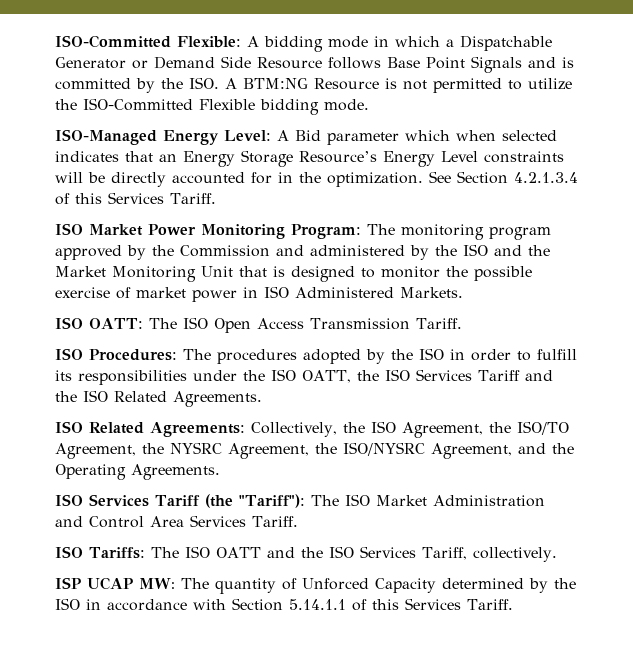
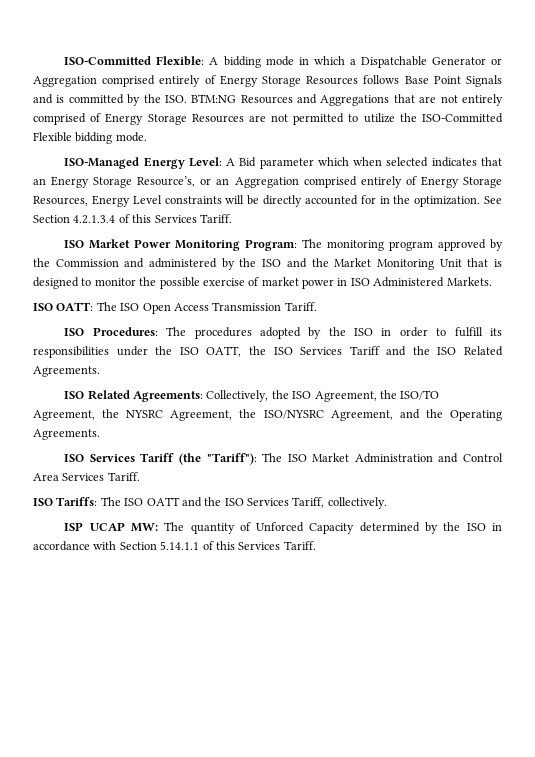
- ISO-Committed Flexible: A bidding mode in which a Dispatchable Generator or Demand Side Resource follows Base Point Signals and is committed by the ISO. A BTM:NG Resource is not permitted to utilize the ISO-Committed Flexible bidding mode.
+ ISO-Committed Flexible: A bidding mode in which a Dispatchable Generator or Aggregation comprised entirely of Energy Storage Resources follows Base Point Signals and is committed by the ISO. BTM:NG Resources and Aggregations that are not entirely comprised of Energy Storage Resources are not permitted to utilize the ISO-Committed Flexible bidding mode.
- ISO-Managed Energy Level: A Bid parameter which when selected indicates that an Energy Storage Resource’s Energy Level constraints will be directly accounted for in the optimization.
+ ISO-Managed Energy Level: A Bid parameter which when selected indicates that an Energy Storage Resource’s, or an Aggregation comprised entirely of Energy Storage Resources, Energy Level constraints will be directly accounted for in the optimization.

